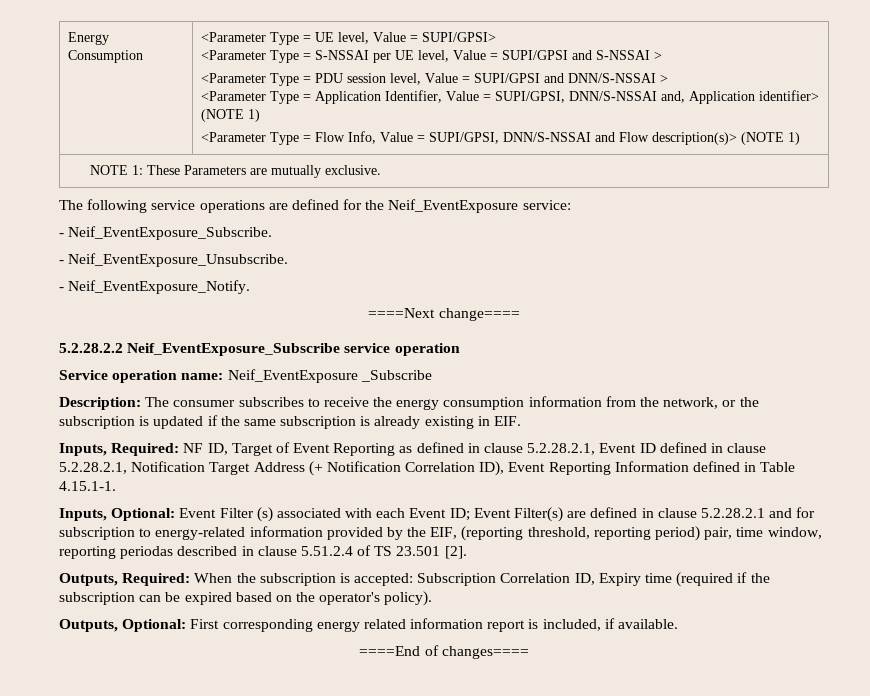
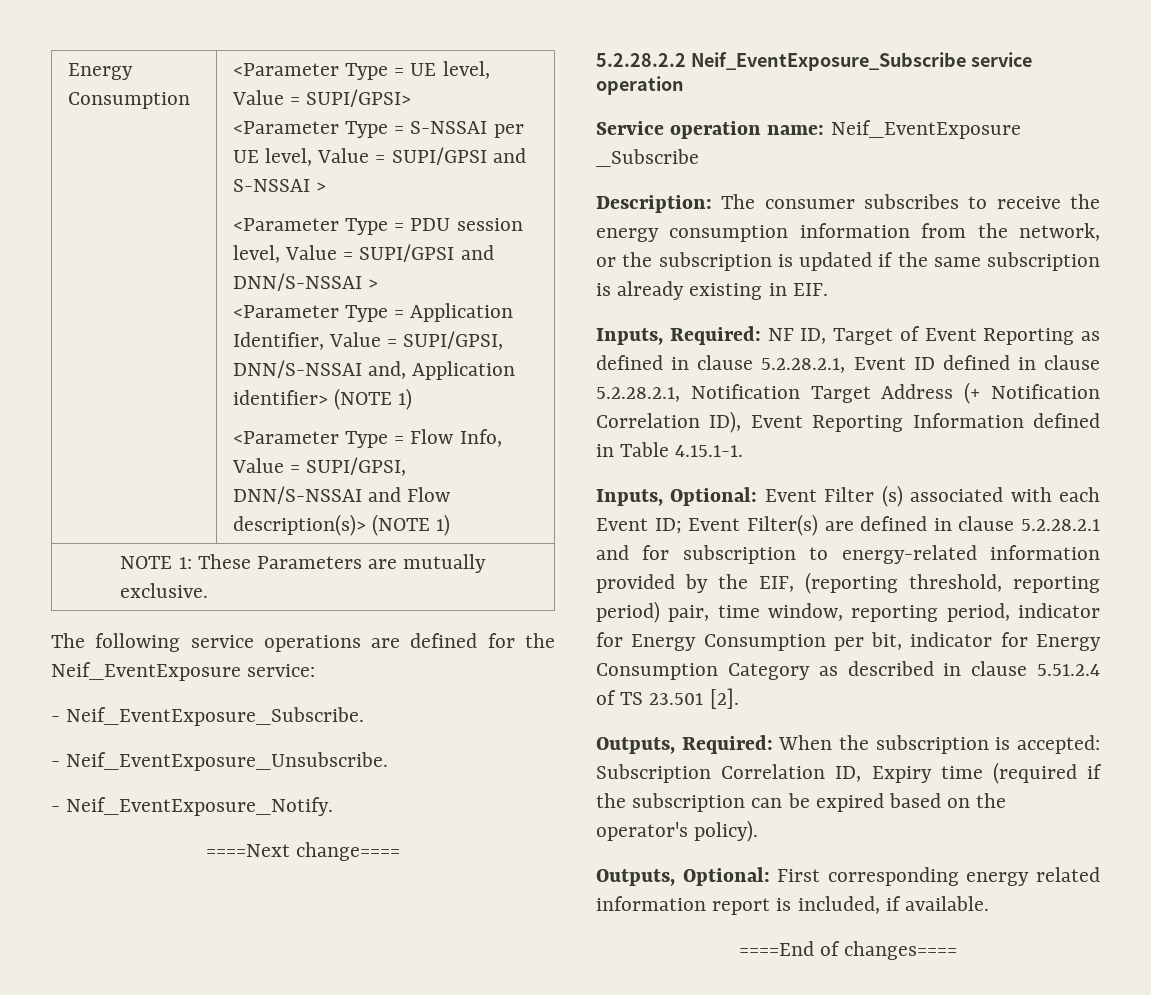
- Inputs, Optional: Event Filter (s) associated with each Event ID; Event Filter(s) are defined in clause 5.2.28.2.1 and for subscription to energy-related information provided by the EIF, (reporting threshold, reporting period) pair, time window, reporting periodas described in clause 5.51.2.4 of TS 23.501 [2].
+ Inputs, Optional: Event Filter (s) associated with each Event ID; Event Filter(s) are defined in clause 5.2.28.2.1 and for subscription to energy-related information provided by the EIF, (reporting threshold, reporting period) pair, time window, reporting period, indicator for Energy Consumption per bit, indicator for Energy Consumption Category as described in clause 5.51.2.4 of TS 23.501 [2].

